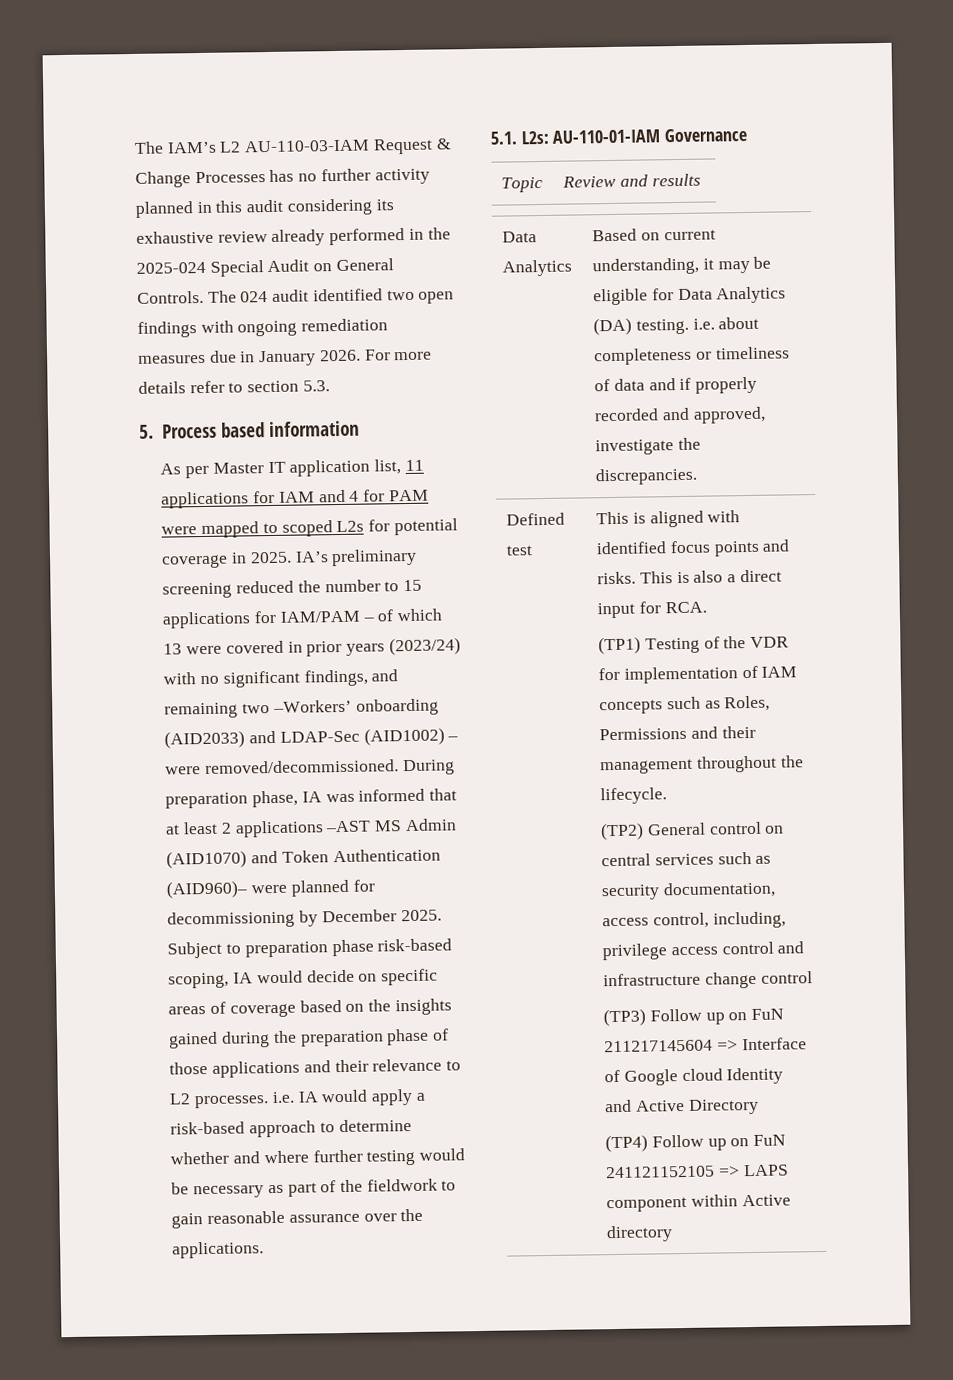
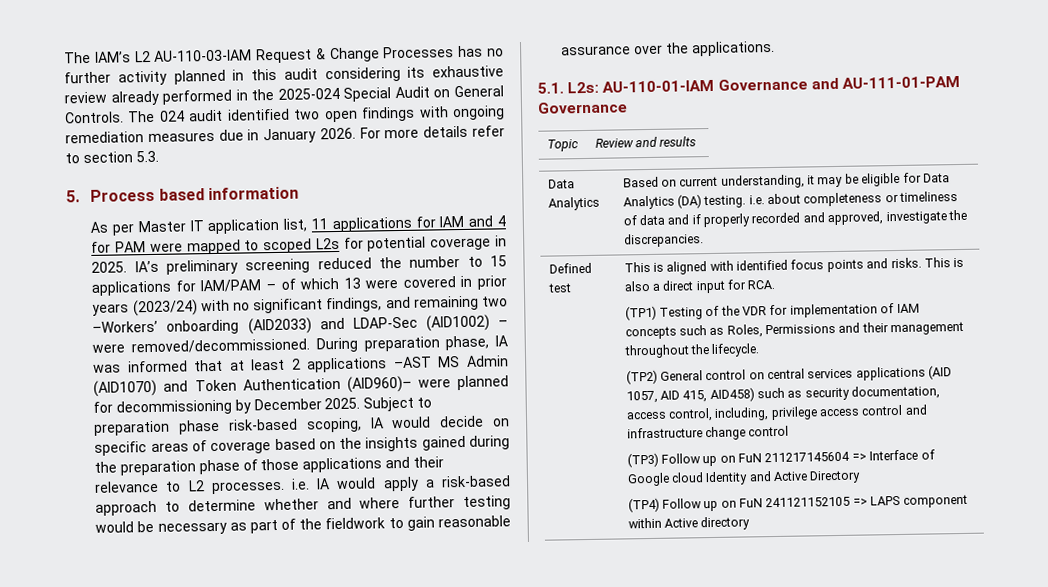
- 5.1. L2s: AU-110-01-IAM Governance
+ 5.1. L2s: AU-110-01-IAM Governance and AU-111-01-PAM Governance
- (TP2) General control on central services such as security documentation, access control, including, privilege access control and infrastructure change control
+ (TP2) General control on central services applications (AID 1057, AID 415, AID458) such as security documentation, access control, including, privilege access control and infrastructure change control

